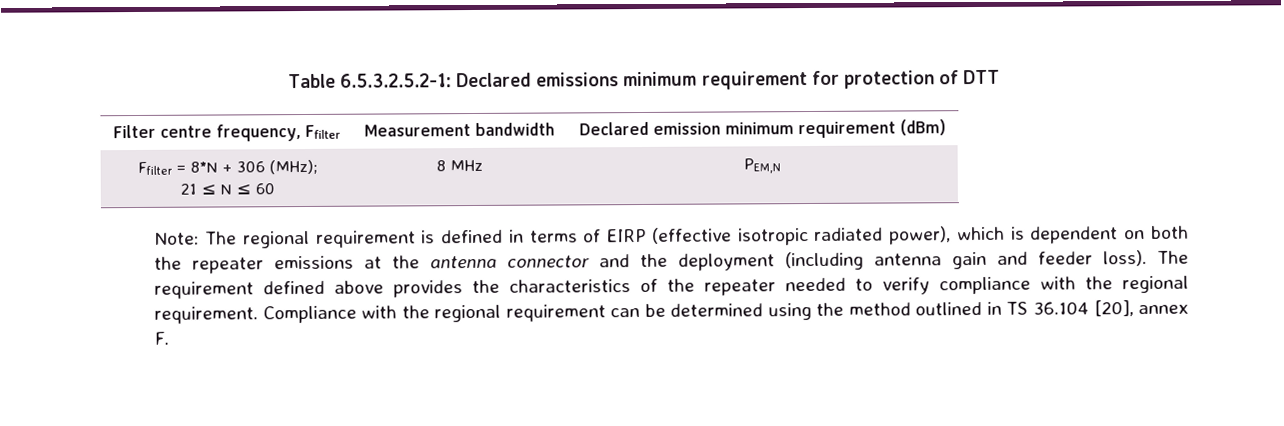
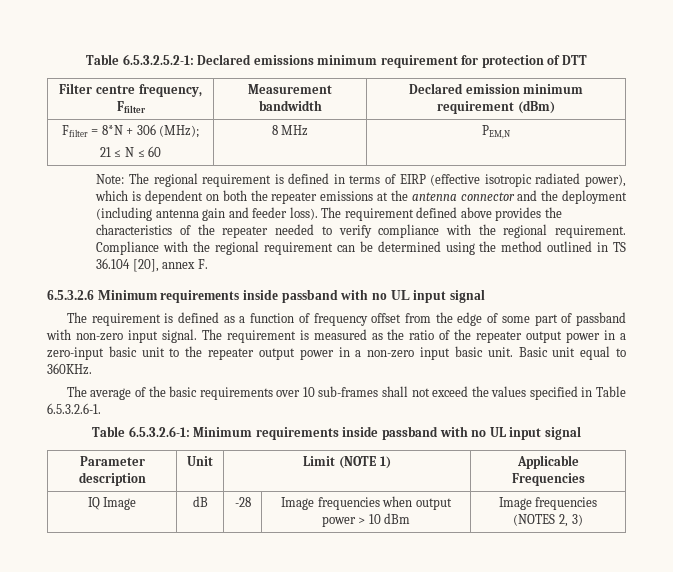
+ 6.5.3.2.6 Minimum requirements inside passband with no UL input signal
+ The requirement is defined as a function of frequency offset from the edge of some part of passband with non-zero input signal. The requirement is measured as the ratio of the repeater output power in a zero-input basic unit to the repeater output power in a non-zero input basic unit. Basic unit equal to 360KHz.
+ The average of the basic requirements over 10 sub-frames shall not exceed the values specified in Table 6.5.3.2.6-1.
+ Table 6.5.3.2.6-1: Minimum requirements inside passband with no UL input signal
+ Parameter description | Unit | Limit (NOTE 1) | Applicable Frequencies
+ IQ Image | dB | -28 | Image frequencies when output power > 10 dBm | Image frequencies (NOTES 2, 3)

